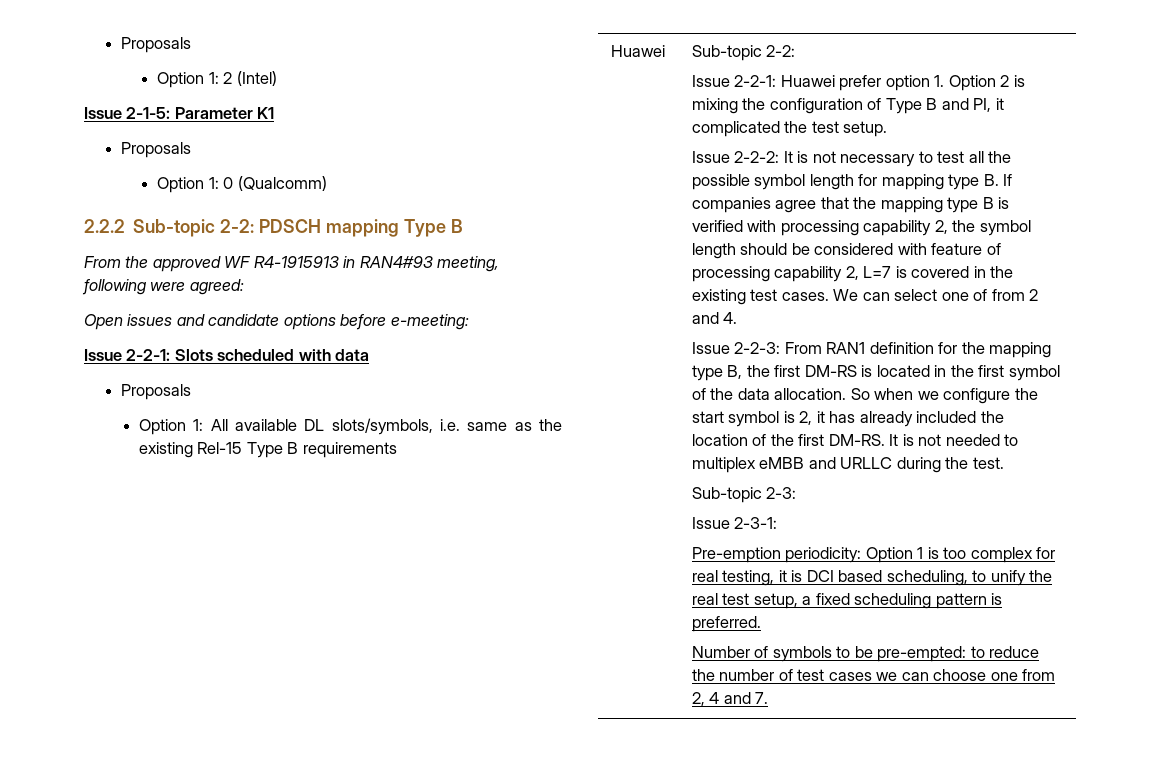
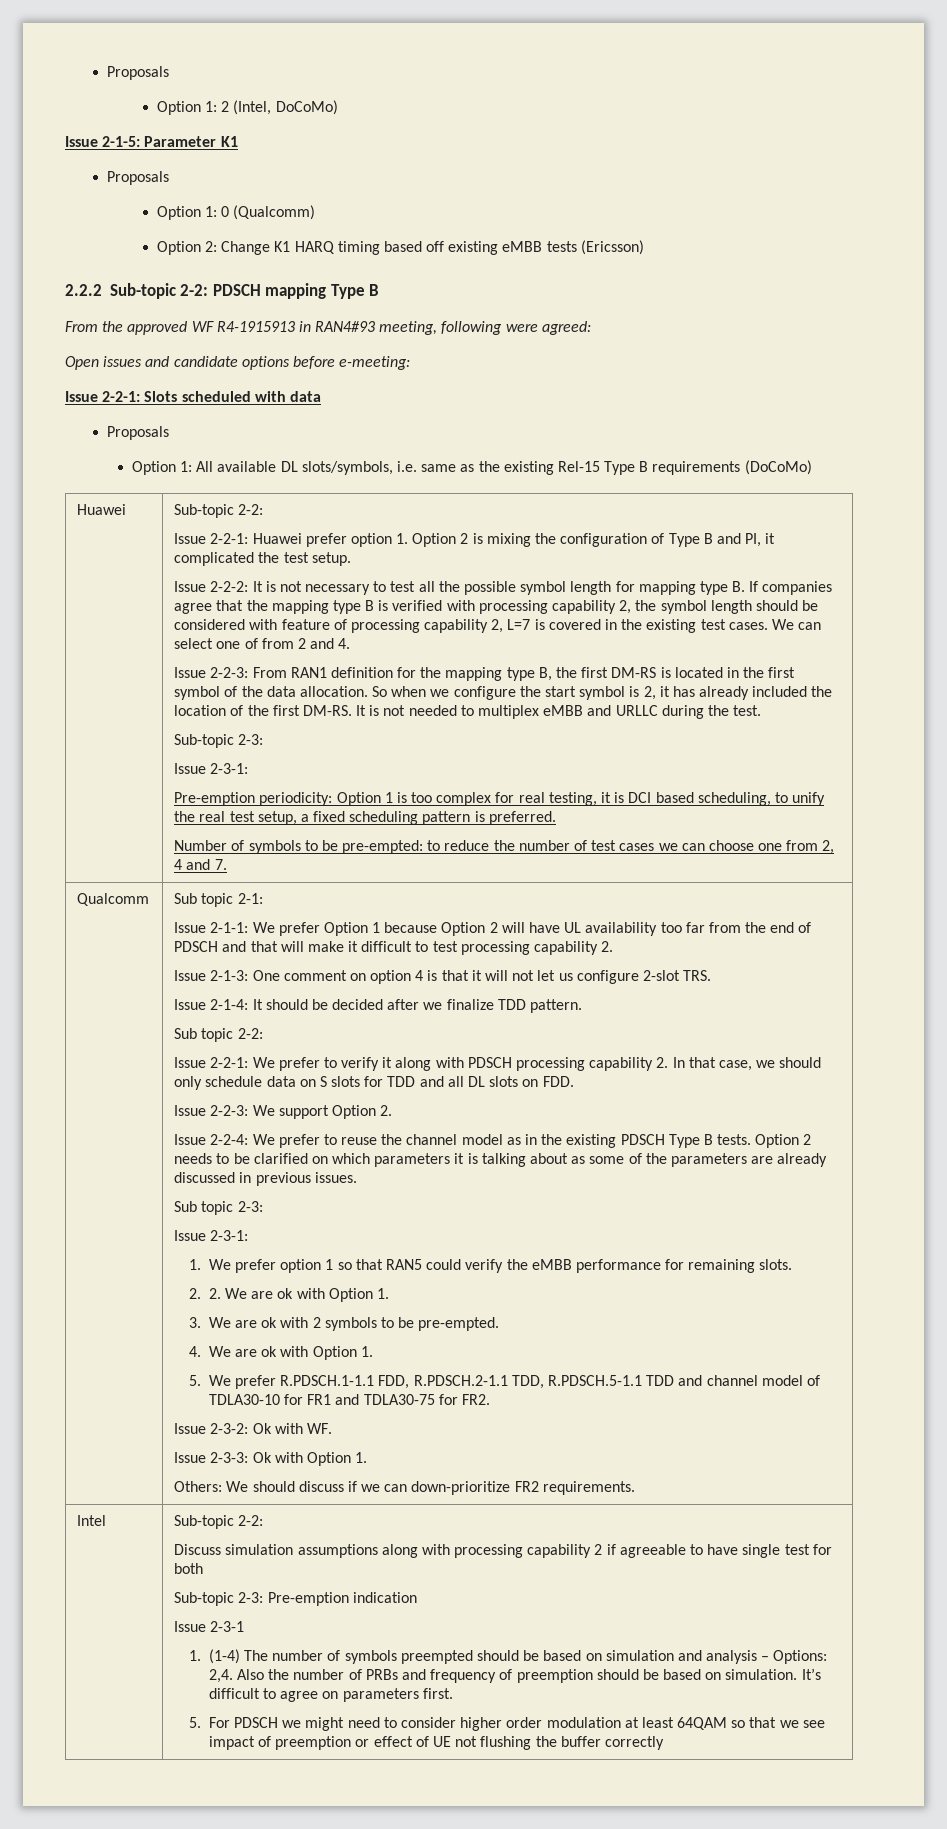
- Option 1: 2 (Intel)
+ Option 1: 2 (Intel, DoCoMo)
+ Option 2: Change K1 HARQ timing based off existing eMBB tests (Ericsson)
- Option 1: All available DL slots/symbols, i.e. same as the existing Rel-15 Type B requirements
+ Option 1: All available DL slots/symbols, i.e. same as the existing Rel-15 Type B requirements (DoCoMo)
+ Qualcomm | Sub topic 2-1:
+ Issue 2-1-1: We prefer Option 1 because Option 2 will have UL availability too far from the end of PDSCH and that will make it difficult to test processing capability 2.
+ Issue 2-1-3: One comment on option 4 is that it will not let us configure 2-slot TRS.
+ Issue 2-1-4: It should be decided after we finalize TDD pattern.
+ Sub topic 2-2:
+ Issue 2-2-1: We prefer to verify it along with PDSCH processing capability 2. In that case, we should only schedule data on S slots for TDD and all DL slots on FDD.
+ Issue 2-2-3: We support Option 2.
+ Issue 2-2-4: We prefer to reuse the channel model as in the existing PDSCH Type B tests. Option 2 needs to be clarified on which parameters it is talking about as some of the parameters are already discussed in previous issues.
+ Sub topic 2-3:
+ Issue 2-3-1:
+ 1. We prefer option 1 so that RAN5 could verify the eMBB performance for remaining slots.
+ 2. 2. We are ok with Option 1.
+ 3. We are ok with 2 symbols to be pre-empted.
+ 4. We are ok with Option 1.
+ 5. We prefer R.PDSCH.1-1.1 FDD, R.PDSCH.2-1.1 TDD, R.PDSCH.5-1.1 TDD and channel model of TDLA30-10 for FR1 and TDLA30-75 for FR2.
+ Issue 2-3-2: Ok with WF.
+ Issue 2-3-3: Ok with Option 1.
+ Others: We should discuss if we can down-prioritize FR2 requirements.
+ Intel | Sub-topic 2-2:
+ Discuss simulation assumptions along with processing capability 2 if agreeable to have single test for both
+ Sub-topic 2-3: Pre-emption indication
+ Issue 2-3-1
+ 1. (1-4) The number of symbols preempted should be based on simulation and analysis – Options: 2,4. Also the number of PRBs and frequency of preemption should be based on simulation. It’s difficult to agree on parameters first.
+ 5. For PDSCH we might need to consider higher order modulation at least 64QAM so that we see impact of preemption or effect of UE not flushing the buffer correctly

